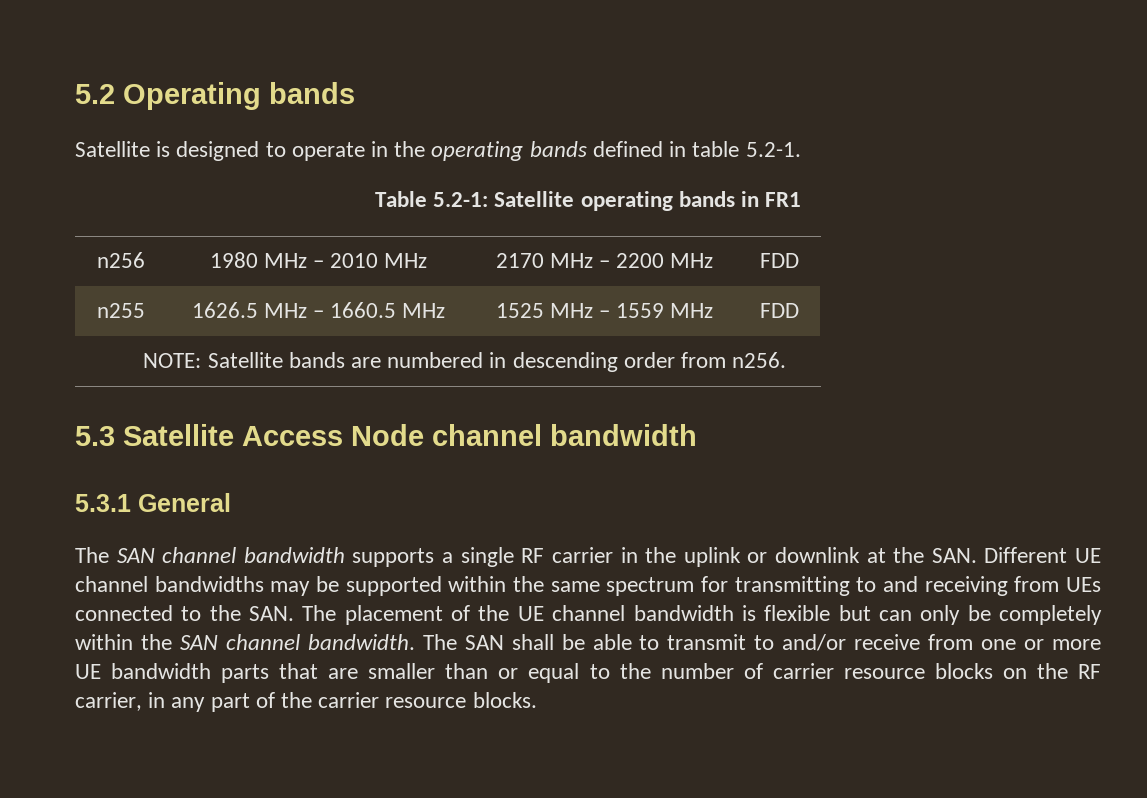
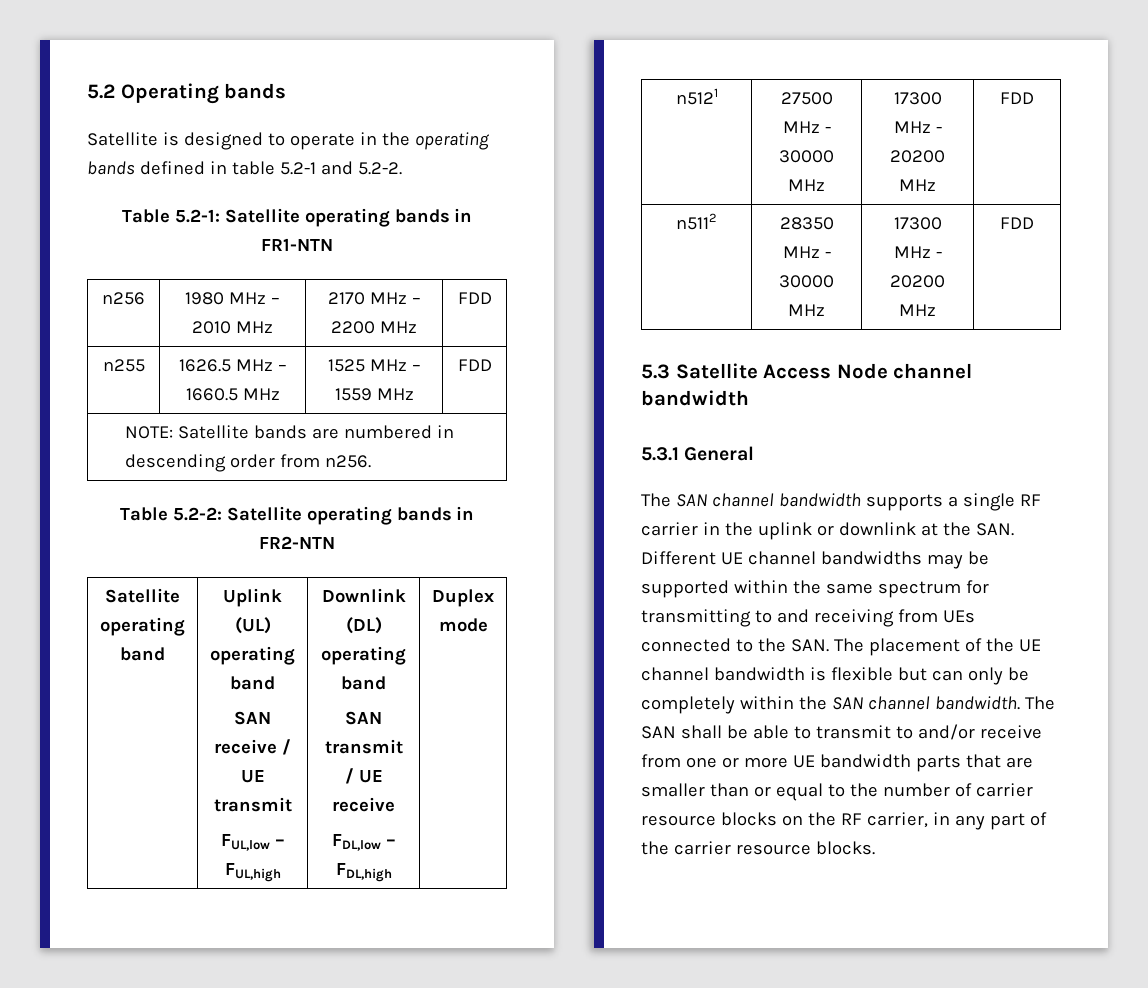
- Satellite is designed to operate in the operating bands defined in table 5.2-1.
+ Satellite is designed to operate in the operating bands defined in table 5.2-1 and 5.2-2.
- Table 5.2-1: Satellite operating bands in FR1
+ Table 5.2-1: Satellite operating bands in FR1-NTN
+ Table 5.2-2: Satellite operating bands in FR2-NTN
+ Satellite operating band | Uplink (UL) operating band
+ SAN receive / UE transmit
+ FUL,low – FUL,high | Downlink (DL) operating band
+ SAN transmit / UE receive
+ FDL,low – FDL,high | Duplex mode
+ n5121 | 27500 MHz - 30000 MHz | 17300 MHz - 20200 MHz | FDD
+ n5112 | 28350 MHz - 30000 MHz | 17300 MHz - 20200 MHz | FDD

